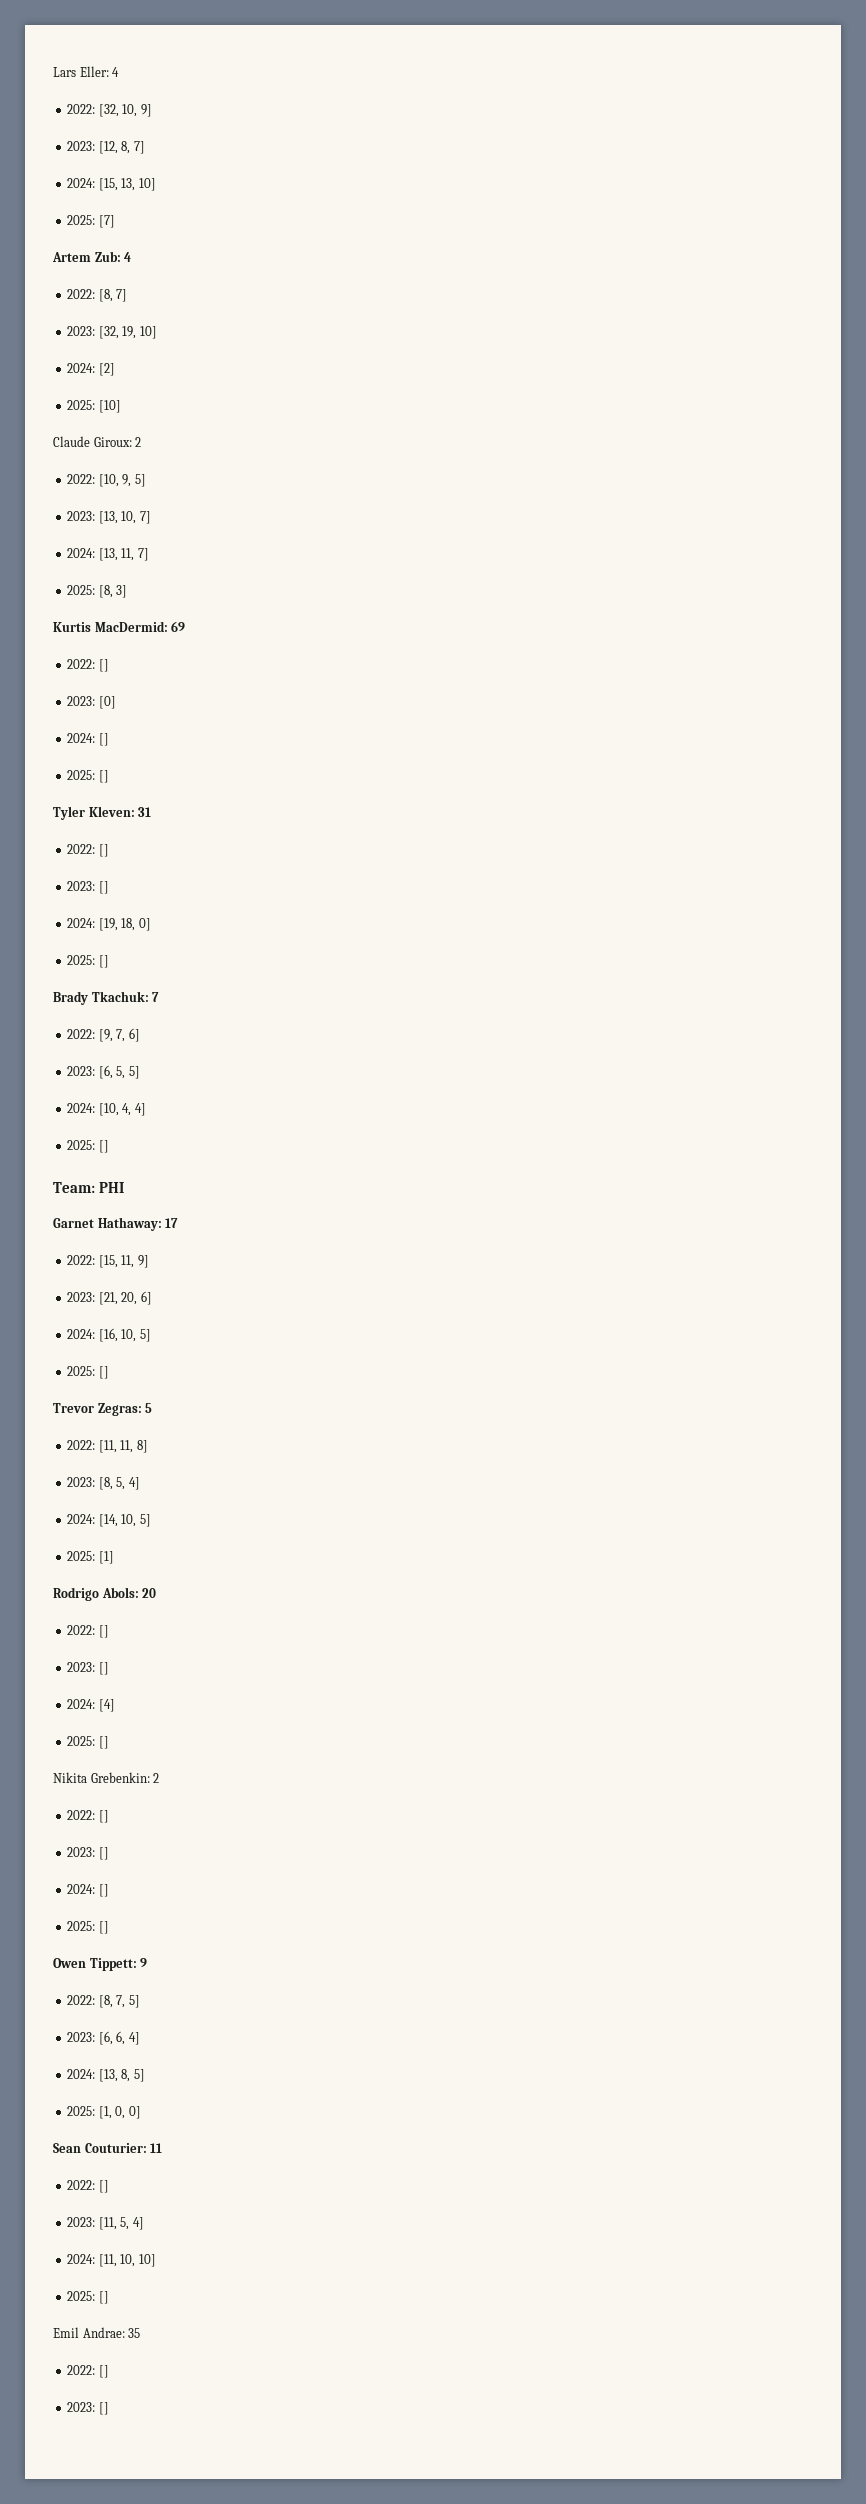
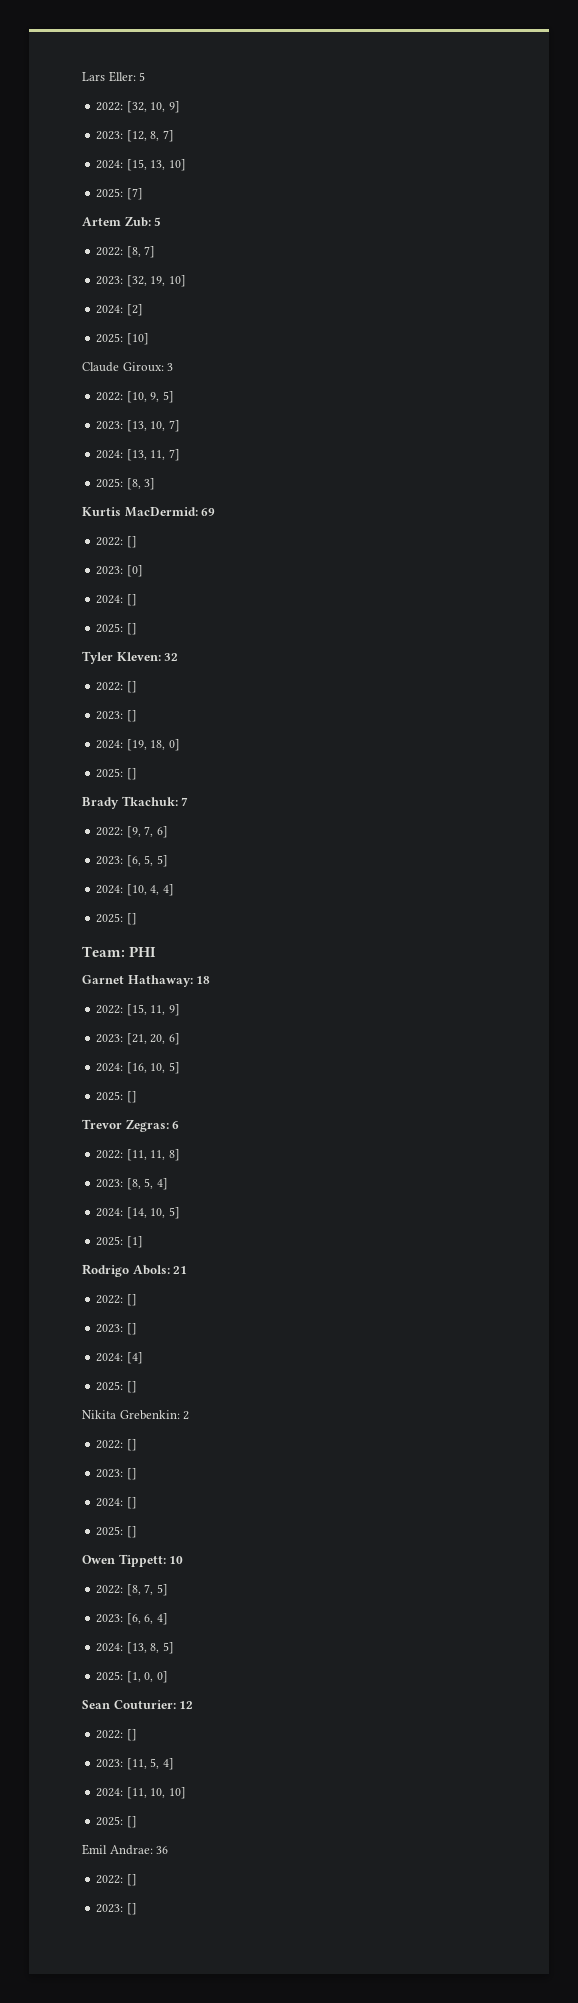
- Lars Eller: 4
+ Lars Eller: 5
- Artem Zub: 4
+ Artem Zub: 5
- Claude Giroux: 2
+ Claude Giroux: 3
- Tyler Kleven: 31
+ Tyler Kleven: 32
- Garnet Hathaway: 17
+ Garnet Hathaway: 18
- Trevor Zegras: 5
+ Trevor Zegras: 6
- Rodrigo Abols: 20
+ Rodrigo Abols: 21
- Owen Tippett: 9
+ Owen Tippett: 10
- Sean Couturier: 11
+ Sean Couturier: 12
- Emil Andrae: 35
+ Emil Andrae: 36

